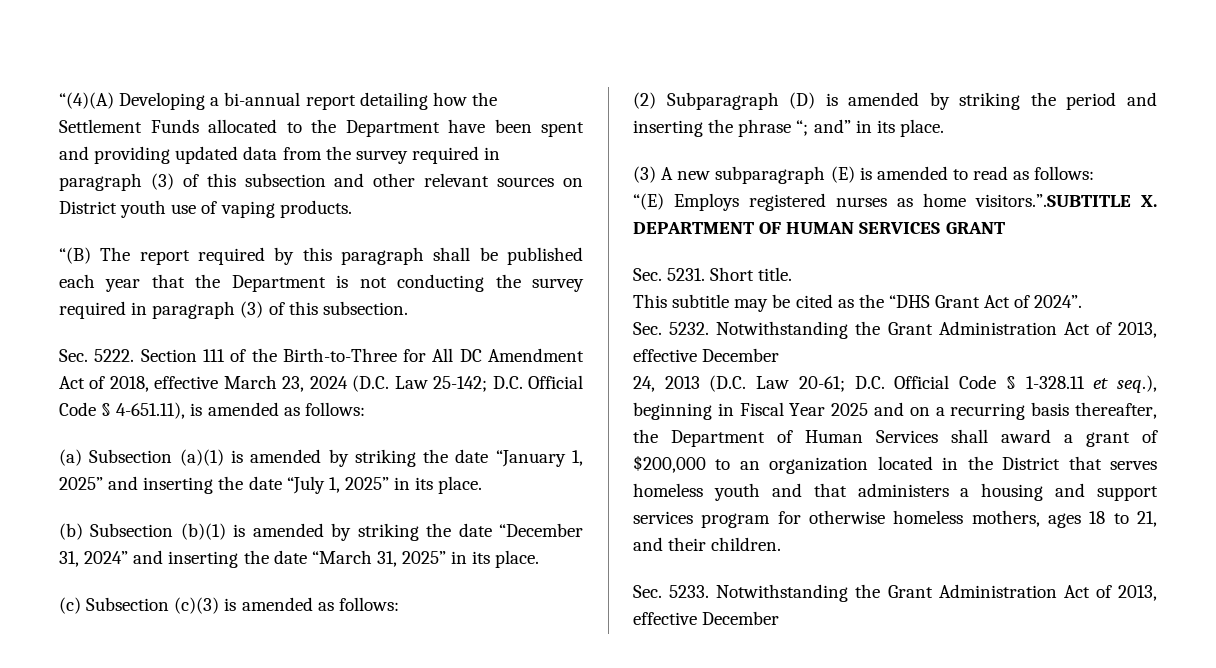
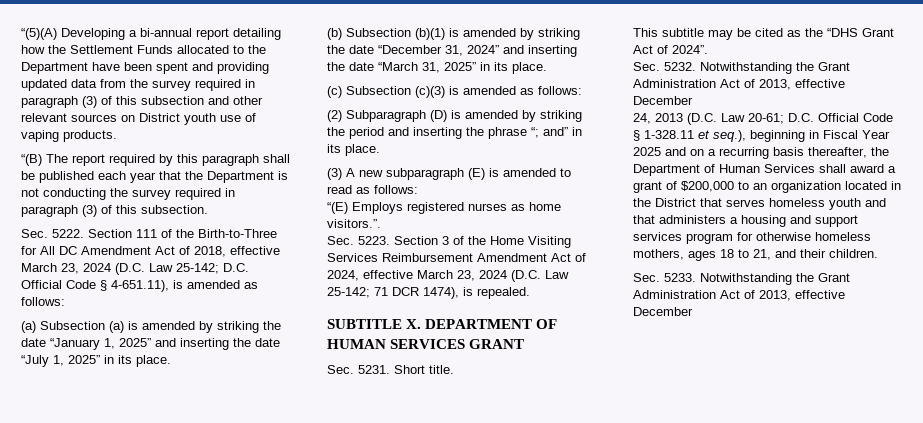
- “(4)(A) Developing a bi-annual report detailing how the Settlement Funds allocated to the Department have been spent and providing updated data from the survey required in paragraph (3) of this subsection and other relevant sources on District youth use of vaping products.
+ “(5)(A) Developing a bi-annual report detailing how the Settlement Funds allocated to the Department have been spent and providing updated data from the survey required in paragraph (3) of this subsection and other relevant sources on District youth use of vaping products.
- (a) Subsection (a)(1) is amended by striking the date “January 1, 2025” and inserting the date “July 1, 2025” in its place.
+ (a) Subsection (a) is amended by striking the date “January 1, 2025” and inserting the date “July 1, 2025” in its place.
- “(E) Employs registered nurses as home visitors.”.SUBTITLE X. DEPARTMENT OF HUMAN SERVICES GRANT
+ “(E) Employs registered nurses as home visitors.”.
+ Sec. 5223. Section 3 of the Home Visiting Services Reimbursement Amendment Act of 2024, effective March 23, 2024 (D.C. Law 25-142; 71 DCR 1474), is repealed.
+ SUBTITLE X. DEPARTMENT OF HUMAN SERVICES GRANT

